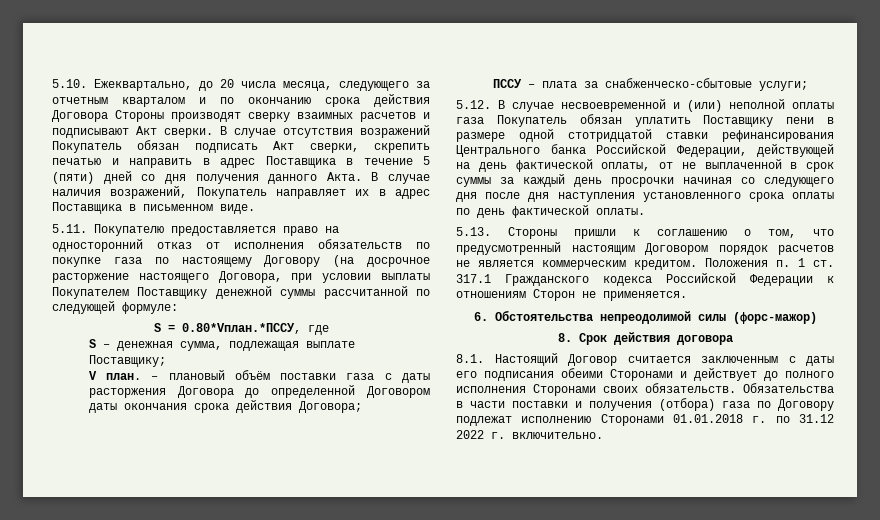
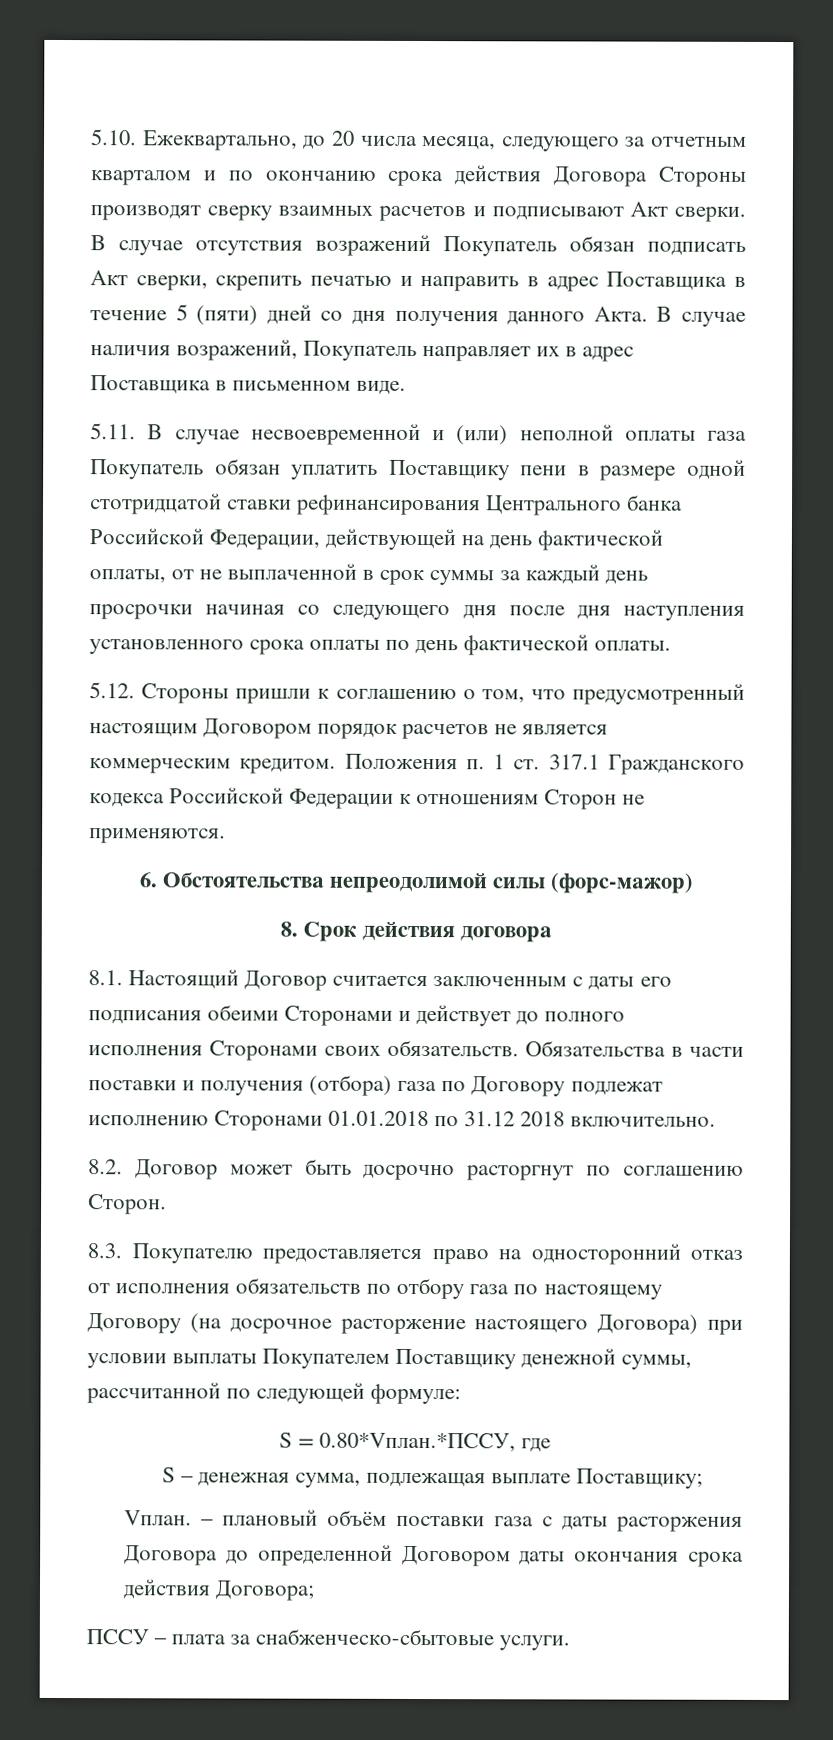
- 5.11. Покупателю предоставляется право на односторонний отказ от исполнения обязательств по покупке газа по настоящему Договору (на досрочное расторжение настоящего Договора, при условии выплаты Покупателем Поставщику денежной суммы рассчитанной по следующей формуле:
- S = 0.80*Vплан.*ПССУ, где
- S – денежная сумма, подлежащая выплате Поставщику;
- V план. – плановый объём поставки газа с даты расторжения Договора до определенной Договором даты окончания срока действия Договора;
- ПССУ – плата за снабженческо-сбытовые услуги;
- 5.12. В случае несвоевременной и (или) неполной оплаты газа Покупатель обязан уплатить Поставщику пени в размере одной стотридцатой ставки рефинансирования Центрального банка Российской Федерации, действующей на день фактической оплаты, от не выплаченной в срок суммы за каждый день просрочки начиная со следующего дня после дня наступления установленного срока оплаты по день фактической оплаты.
+ 5.11. В случае несвоевременной и (или) неполной оплаты газа Покупатель обязан уплатить Поставщику пени в размере одной стотридцатой ставки рефинансирования Центрального банка Российской Федерации, действующей на день фактической оплаты, от не выплаченной в срок суммы за каждый день просрочки начиная со следующего дня после дня наступления установленного срока оплаты по день фактической оплаты.
- 5.13. Стороны пришли к соглашению о том, что предусмотренный настоящим Договором порядок расчетов не является коммерческим кредитом.
+ 5.12. Стороны пришли к соглашению о том, что предусмотренный настоящим Договором порядок расчетов не является коммерческим кредитом.
- Положения п. 1 ст. 317.1 Гражданского кодекса Российской Федерации к отношениям Сторон не применяется.
+ Положения п. 1 ст. 317.1 Гражданского кодекса Российской Федерации к отношениям Сторон не применяются.
- Обязательства в части поставки и получения (отбора) газа по Договору подлежат исполнению Сторонами 01.01.2018 г. по 31.12 2022 г. включительно.
+ Обязательства в части поставки и получения (отбора) газа по Договору подлежат исполнению Сторонами 01.01.2018 по 31.12 2018 включительно.
+ 8.2. Договор может быть досрочно расторгнут по соглашению Сторон.
+ 8.3. Покупателю предоставляется право на односторонний отказ от исполнения обязательств по отбору газа по настоящему Договору (на досрочное расторжение настоящего Договора) при условии выплаты Покупателем Поставщику денежной суммы, рассчитанной по следующей формуле:
+ S = 0.80*Vплан.*ПССУ, где
+ S – денежная сумма, подлежащая выплате Поставщику;
+ Vплан. – плановый объём поставки газа с даты расторжения Договора до определенной Договором даты окончания срока действия Договора;
+ ПССУ – плата за снабженческо-сбытовые услуги.

